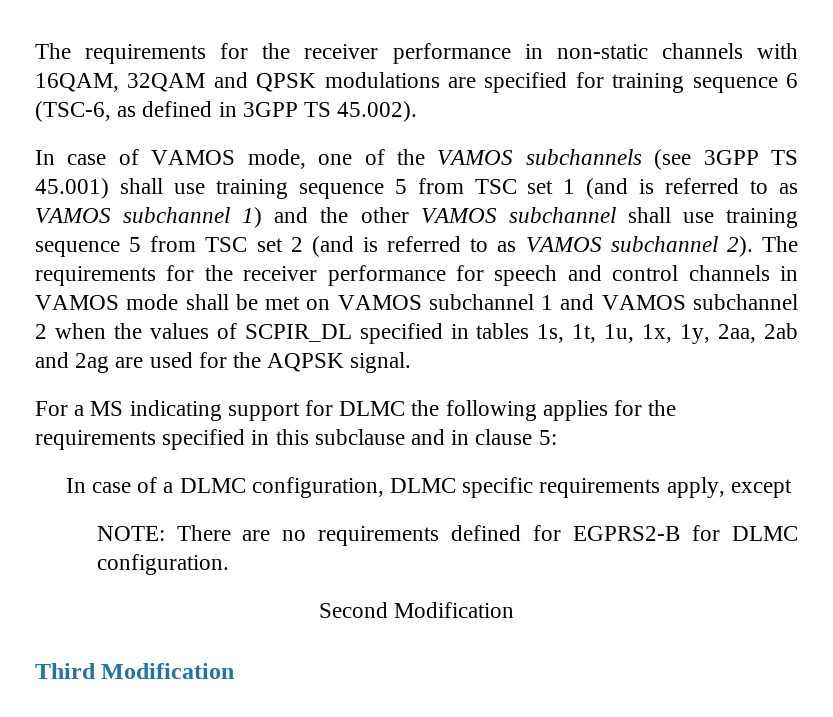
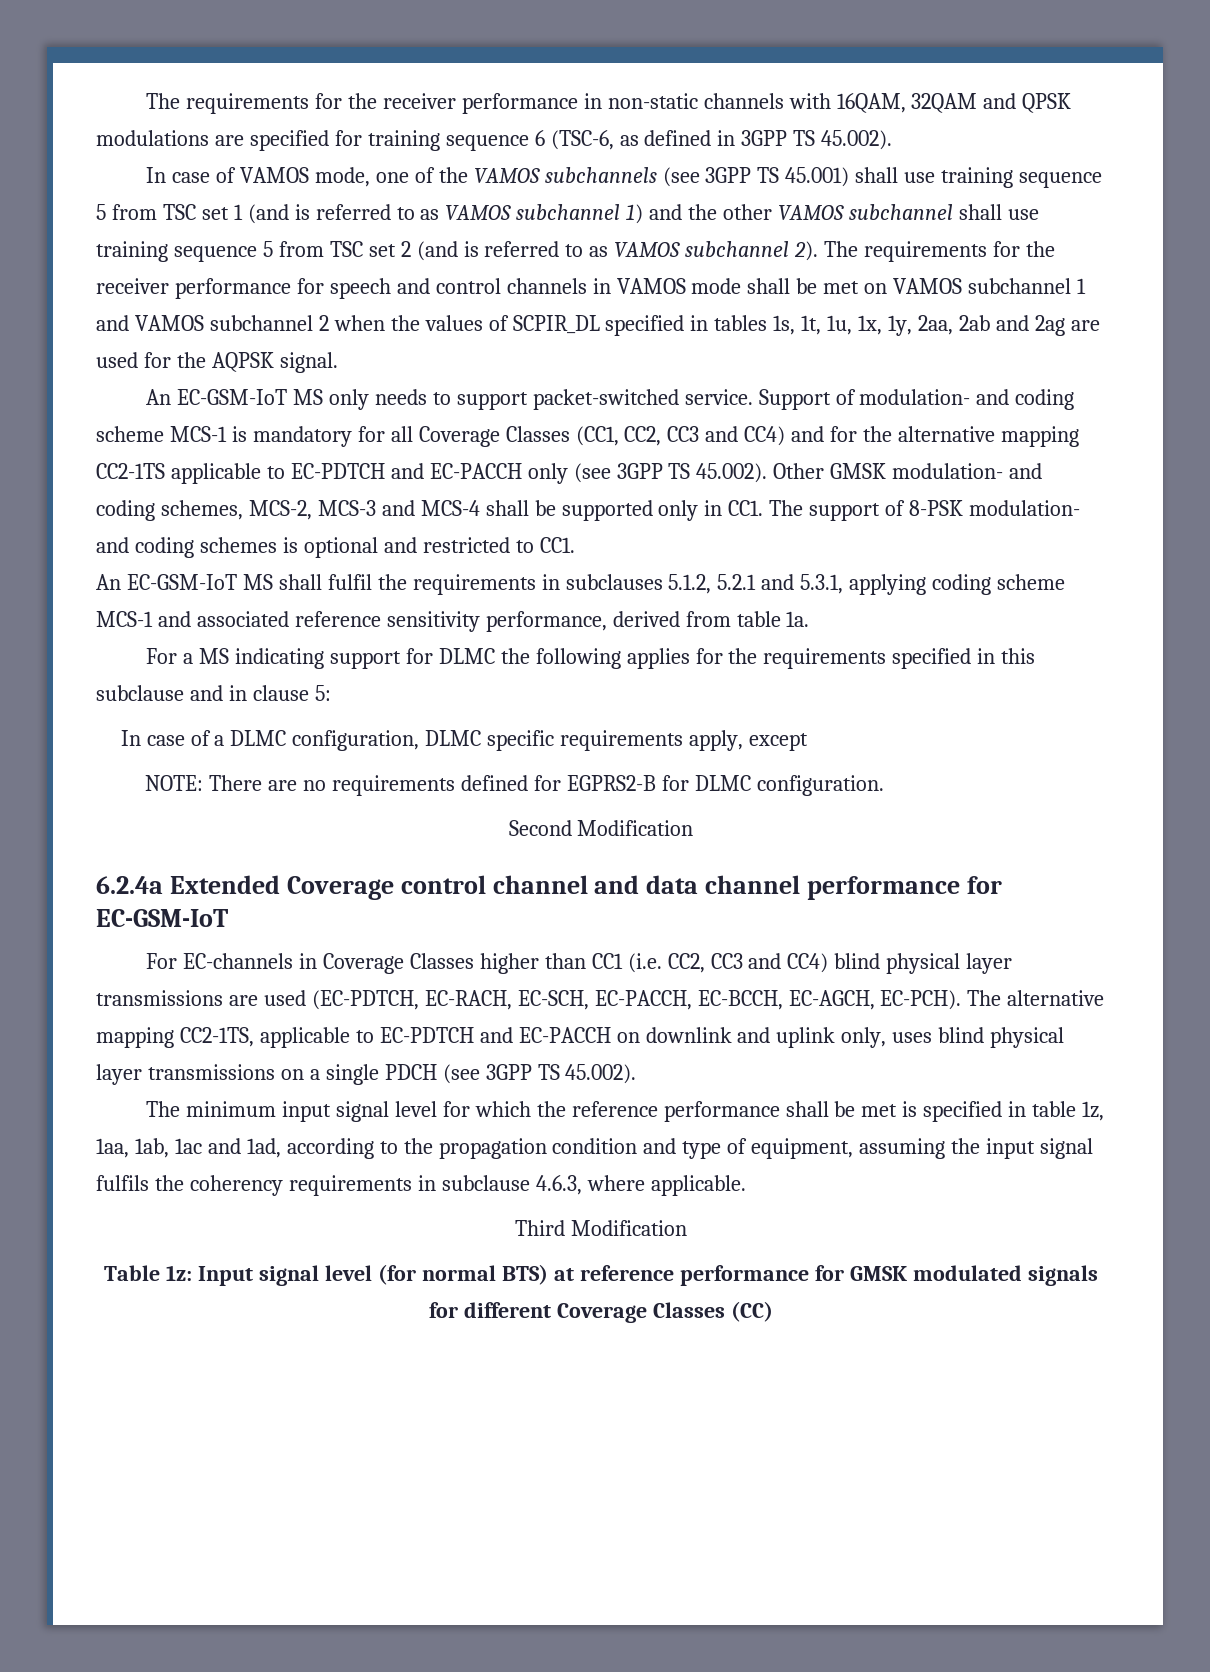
+ An EC-GSM-IoT MS only needs to support packet-switched service. Support of modulation- and coding scheme MCS-1 is mandatory for all Coverage Classes (CC1, CC2, CC3 and CC4) and for the alternative mapping CC2-1TS applicable to EC-PDTCH and EC-PACCH only (see 3GPP TS 45.002). Other GMSK modulation- and coding schemes, MCS-2, MCS-3 and MCS-4 shall be supported only in CC1. The support of 8-PSK modulation- and coding schemes is optional and restricted to CC1.
+ An EC-GSM-IoT MS shall fulfil the requirements in subclauses 5.1.2, 5.2.1 and 5.3.1, applying coding scheme MCS-1 and associated reference sensitivity performance, derived from table 1a.
+ 6.2.4a Extended Coverage control channel and data channel performance for EC-GSM-IoT
+ For EC-channels in Coverage Classes higher than CC1 (i.e. CC2, CC3 and CC4) blind physical layer transmissions are used (EC-PDTCH, EC-RACH, EC-SCH, EC-PACCH, EC-BCCH, EC-AGCH, EC-PCH). The alternative mapping CC2-1TS, applicable to EC-PDTCH and EC-PACCH on downlink and uplink only, uses blind physical layer transmissions on a single PDCH (see 3GPP TS 45.002).
+ The minimum input signal level for which the reference performance shall be met is specified in table 1z, 1aa, 1ab, 1ac and 1ad, according to the propagation condition and type of equipment, assuming the input signal fulfils the coherency requirements in subclause 4.6.3, where applicable.
  Third Modification
+ Table 1z: Input signal level (for normal BTS) at reference performance for GMSK modulated signals for different Coverage Classes (CC)

